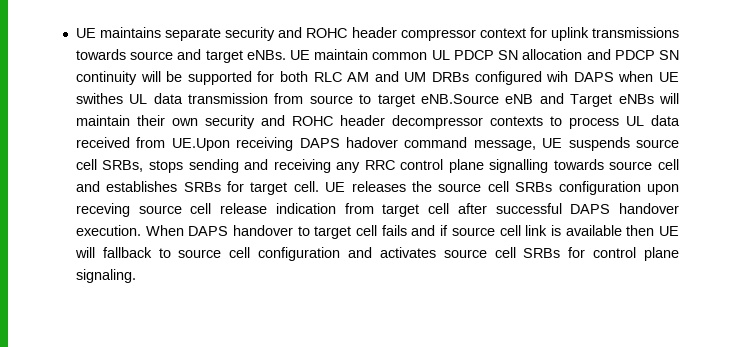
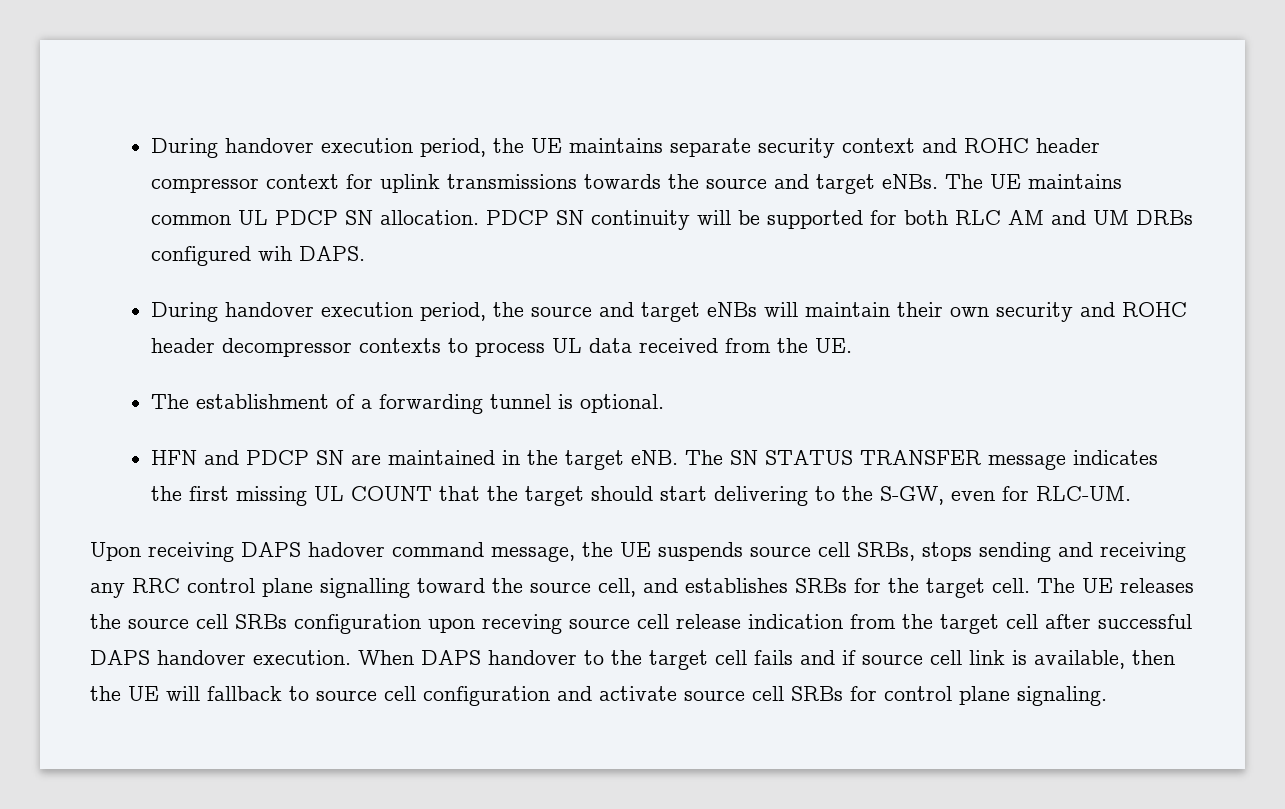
- UE maintains separate security and ROHC header compressor context for uplink transmissions towards source and target eNBs.
+ During handover execution period, the UE maintains separate security context and ROHC header compressor context for uplink transmissions towards the source and target eNBs.
- UE maintain common UL PDCP SN allocation and PDCP SN continuity will be supported for both RLC AM and UM DRBs configured wih DAPS when UE swithes UL data transmission from source to target eNB.Source eNB and Target eNBs will maintain their own security and ROHC header decompressor contexts to process UL data received from UE.Upon receiving DAPS hadover command message, UE suspends source cell SRBs, stops sending and receiving any RRC control plane signalling towards source cell and establishes SRBs for target cell.
+ The UE maintains common UL PDCP SN allocation. PDCP SN continuity will be supported for both RLC AM and UM DRBs configured wih DAPS.
+ During handover execution period, the source and target eNBs will maintain their own security and ROHC header decompressor contexts to process UL data received from the UE.
+ The establishment of a forwarding tunnel is optional.
+ HFN and PDCP SN are maintained in the target eNB. The SN STATUS TRANSFER message indicates the first missing UL COUNT that the target should start delivering to the S-GW, even for RLC-UM.
+ Upon receiving DAPS hadover command message, the UE suspends source cell SRBs, stops sending and receiving any RRC control plane signalling toward the source cell, and establishes SRBs for the target cell.
- UE releases the source cell SRBs configuration upon receving source cell release indication from target cell after successful DAPS handover execution.
+ The UE releases the source cell SRBs configuration upon receving source cell release indication from the target cell after successful DAPS handover execution.
- When DAPS handover to target cell fails and if source cell link is available then UE will fallback to source cell configuration and activates source cell SRBs for control plane signaling.
+ When DAPS handover to the target cell fails and if source cell link is available, then the UE will fallback to source cell configuration and activate source cell SRBs for control plane signaling.

